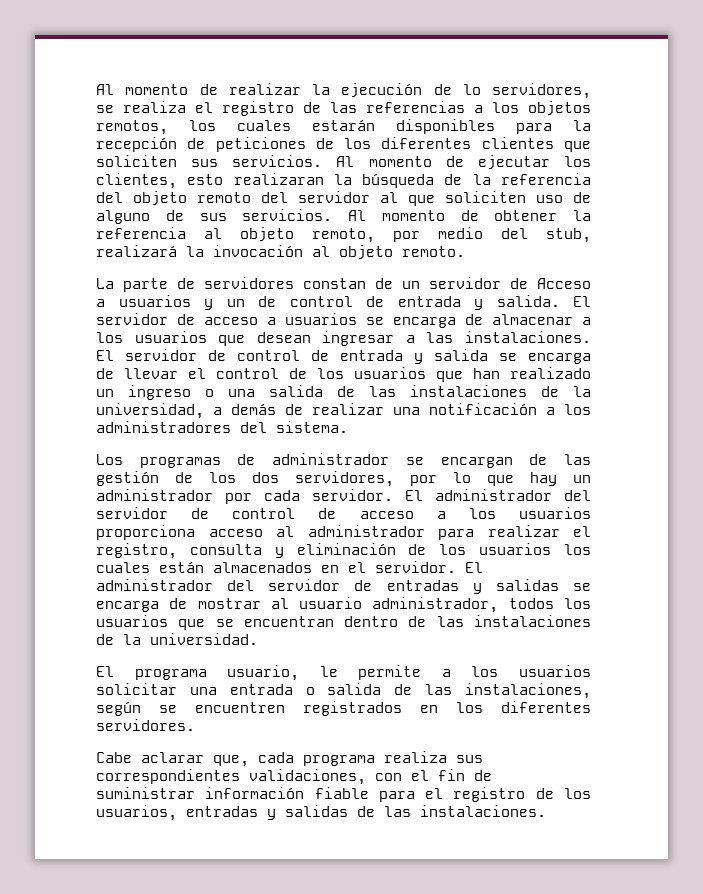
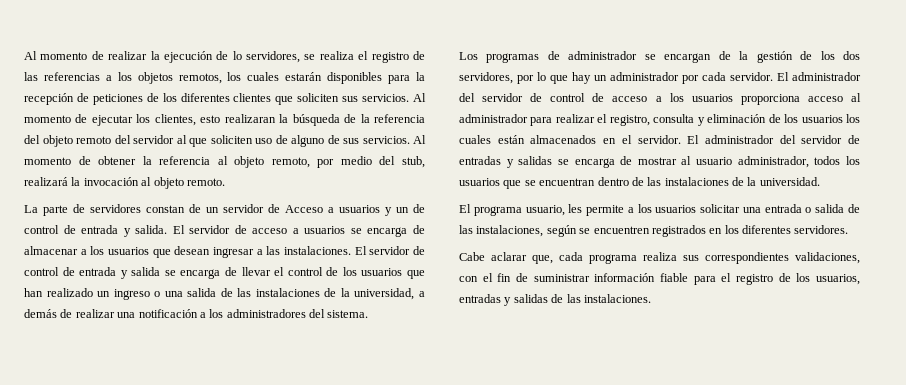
- Los programas de administrador se encargan de las gestión de los dos servidores, por lo que hay un administrador por cada servidor.
+ Los programas de administrador se encargan de la gestión de los dos servidores, por lo que hay un administrador por cada servidor.
- El programa usuario, le permite a los usuarios solicitar una entrada o salida de las instalaciones, según se encuentren registrados en los diferentes servidores.
+ El programa usuario, les permite a los usuarios solicitar una entrada o salida de las instalaciones, según se encuentren registrados en los diferentes servidores.

